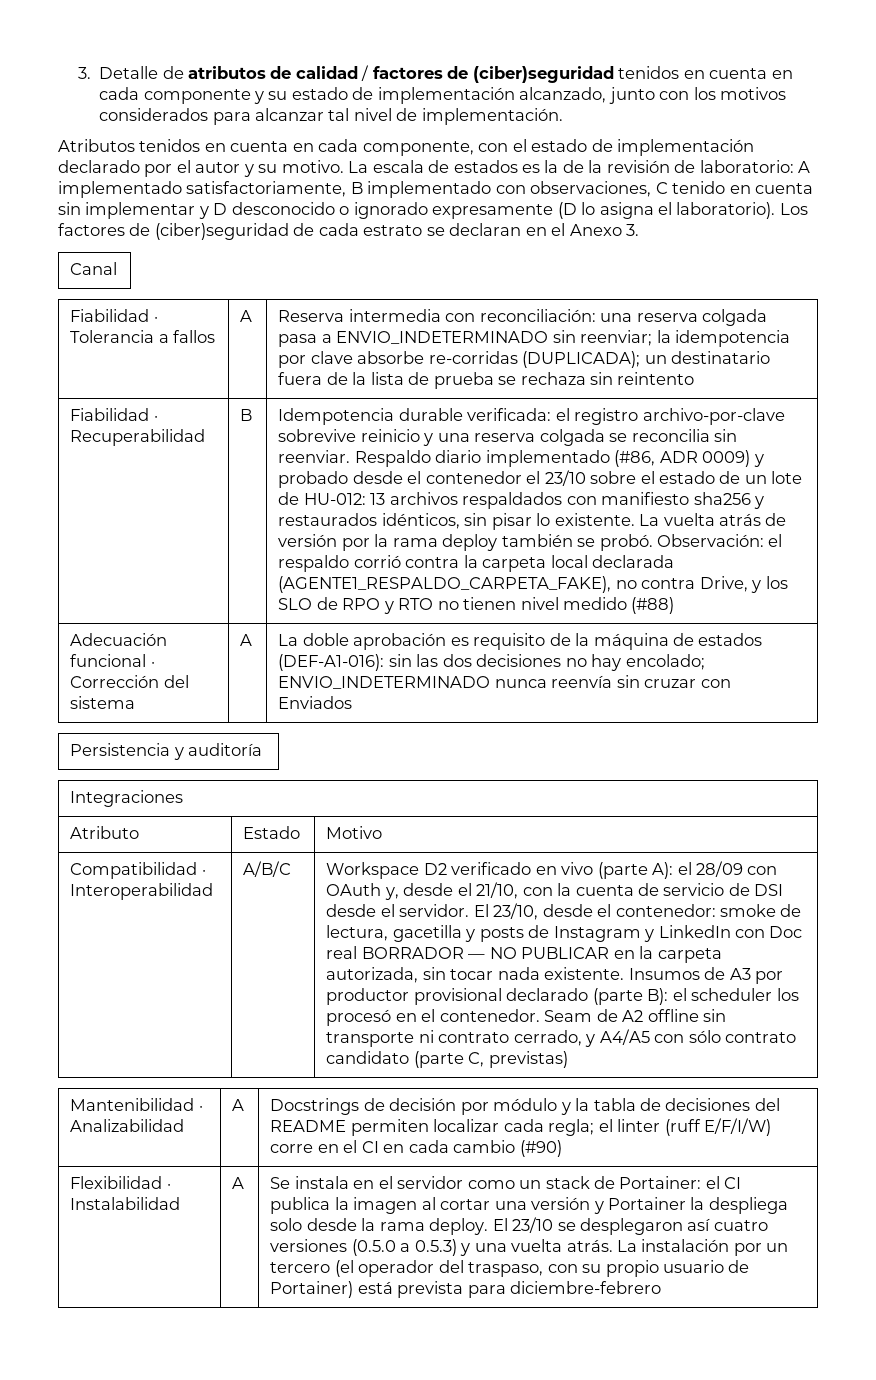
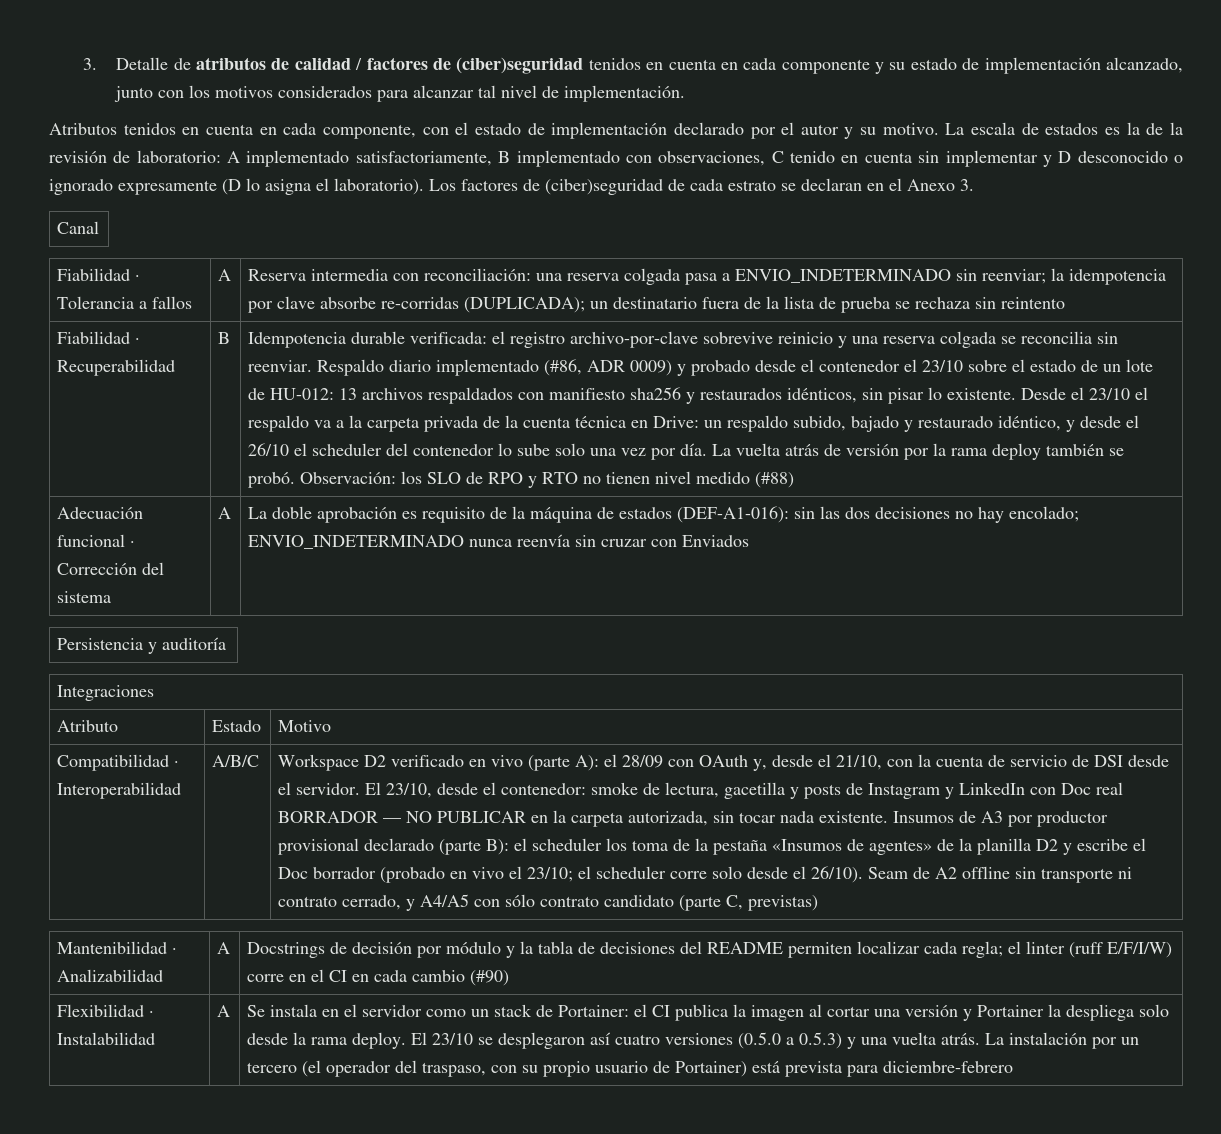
+ Desde el 23/10 el respaldo va a la carpeta privada de la cuenta técnica en Drive: un respaldo subido, bajado y restaurado idéntico, y desde el 26/10 el scheduler del contenedor lo sube solo una vez por día.
- Observación: el respaldo corrió contra la carpeta local declarada (AGENTE1_RESPALDO_CARPETA_FAKE), no contra Drive, y los SLO de RPO y RTO no tienen nivel medido (#88)
+ Observación: los SLO de RPO y RTO no tienen nivel medido (#88)
- Insumos de A3 por productor provisional declarado (parte B): el scheduler los procesó en el contenedor.
+ Insumos de A3 por productor provisional declarado (parte B): el scheduler los toma de la pestaña «Insumos de agentes» de la planilla D2 y escribe el Doc borrador (probado en vivo el 23/10; el scheduler corre solo desde el 26/10).

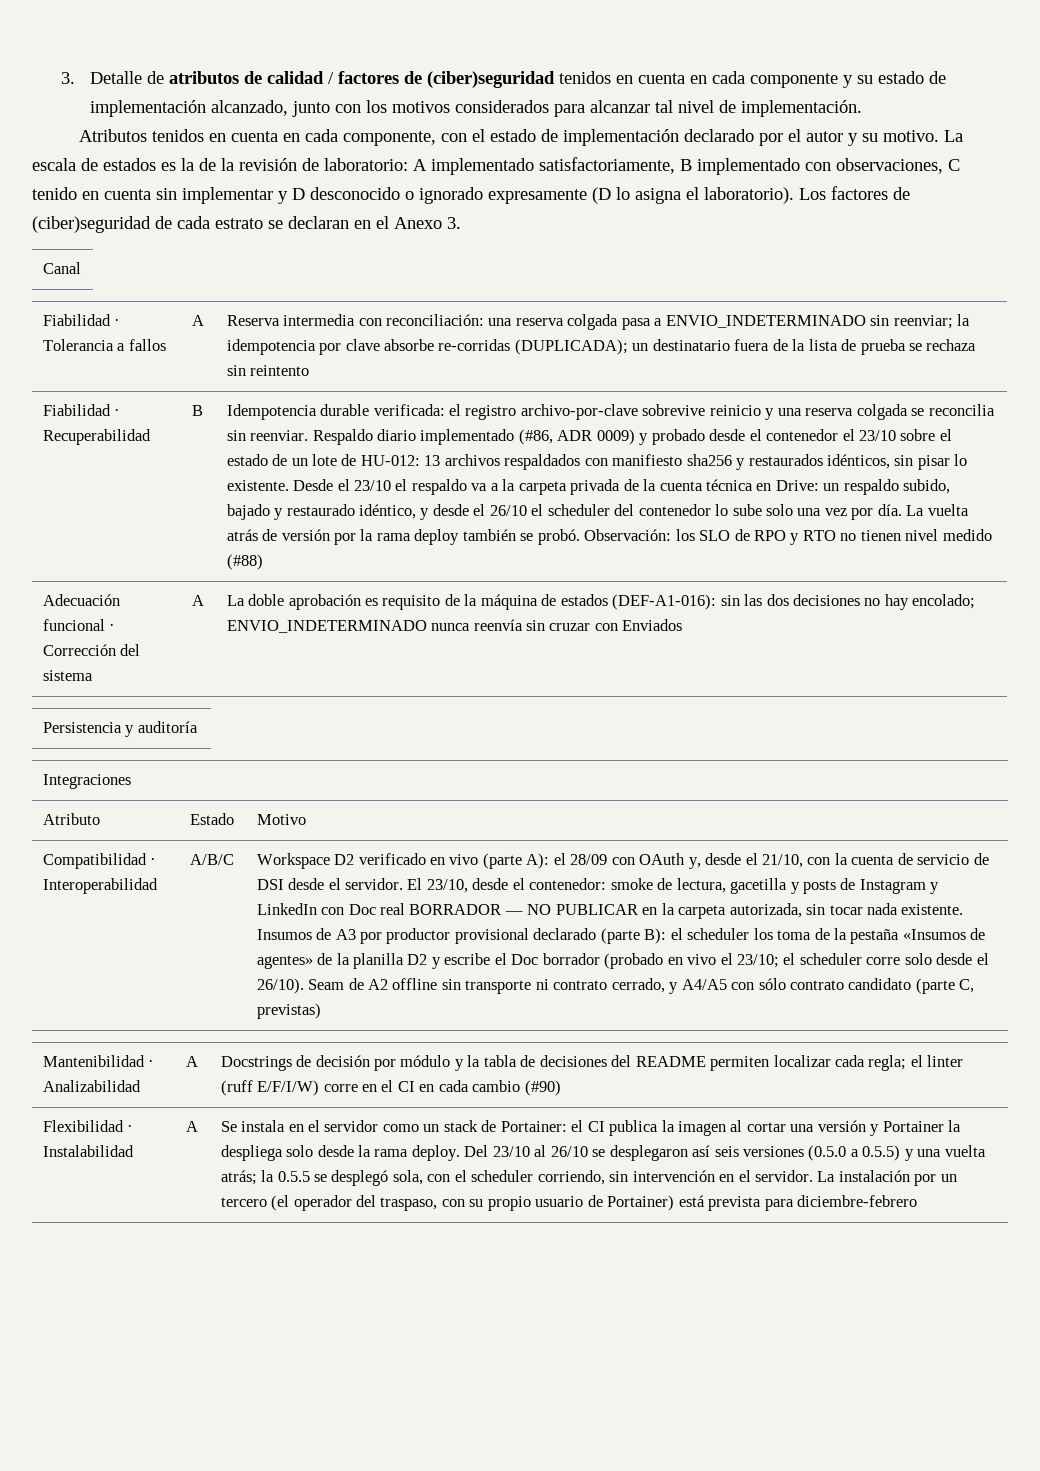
- El 23/10 se desplegaron así cuatro versiones (0.5.0 a 0.5.3) y una vuelta atrás.
+ Del 23/10 al 26/10 se desplegaron así seis versiones (0.5.0 a 0.5.5) y una vuelta atrás; la 0.5.5 se desplegó sola, con el scheduler corriendo, sin intervención en el servidor.

